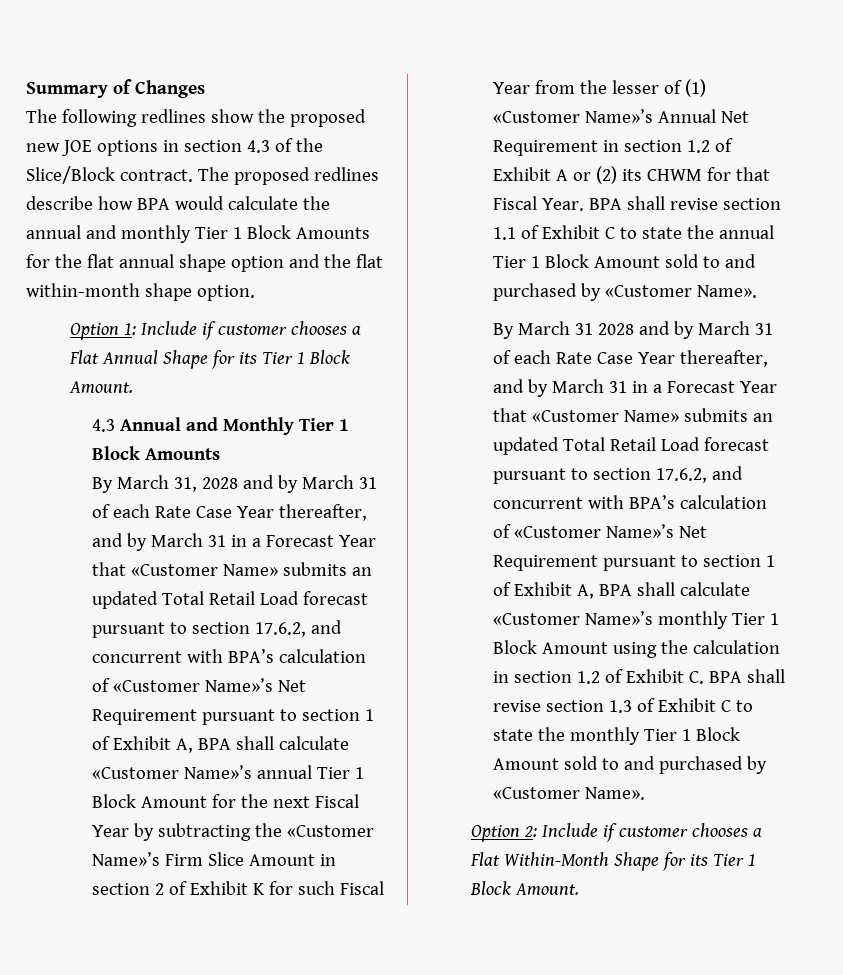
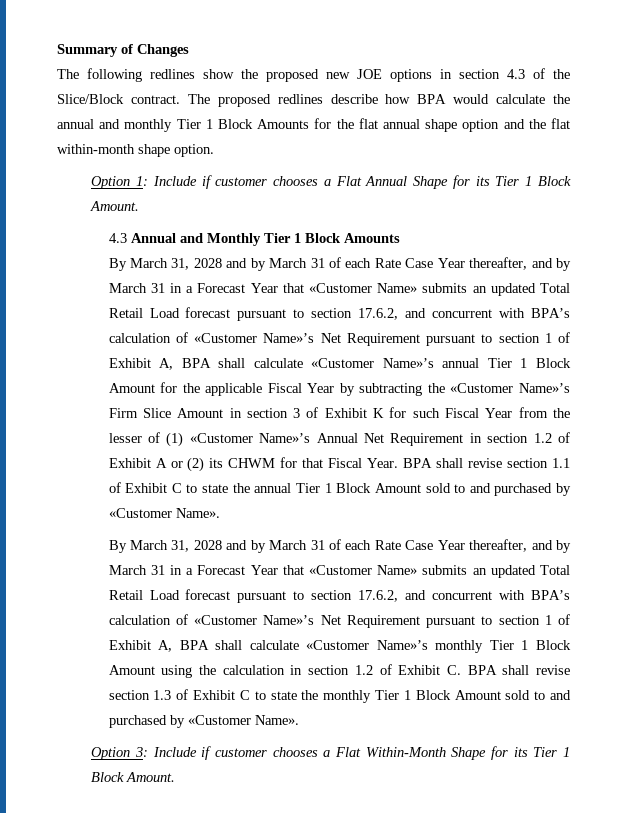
- By March 31, 2028 and by March 31 of each Rate Case Year thereafter, and by March 31 in a Forecast Year that «Customer Name» submits an updated Total Retail Load forecast pursuant to section 17.6.2, and concurrent with BPA’s calculation of «Customer Name»’s Net Requirement pursuant to section 1 of Exhibit A, BPA shall calculate «Customer Name»’s annual Tier 1 Block Amount for the next Fiscal Year by subtracting the «Customer Name»’s Firm Slice Amount in section 2 of Exhibit K for such Fiscal Year from the lesser of (1) «Customer Name»’s Annual Net Requirement in section 1.2 of Exhibit A or (2) its CHWM for that Fiscal Year.
+ By March 31, 2028 and by March 31 of each Rate Case Year thereafter, and by March 31 in a Forecast Year that «Customer Name» submits an updated Total Retail Load forecast pursuant to section 17.6.2, and concurrent with BPA’s calculation of «Customer Name»’s Net Requirement pursuant to section 1 of Exhibit A, BPA shall calculate «Customer Name»’s annual Tier 1 Block Amount for the applicable Fiscal Year by subtracting the «Customer Name»’s Firm Slice Amount in section 3 of Exhibit K for such Fiscal Year from the lesser of (1) «Customer Name»’s Annual Net Requirement in section 1.2 of Exhibit A or (2) its CHWM for that Fiscal Year.
- By March 31 2028 and by March 31 of each Rate Case Year thereafter, and by March 31 in a Forecast Year that «Customer Name» submits an updated Total Retail Load forecast pursuant to section 17.6.2, and concurrent with BPA’s calculation of «Customer Name»’s Net Requirement pursuant to section 1 of Exhibit A, BPA shall calculate «Customer Name»’s monthly Tier 1 Block Amount using the calculation in section 1.2 of Exhibit C. BPA shall revise section 1.3 of Exhibit C to state the monthly Tier 1 Block Amount sold to and purchased by «Customer Name».
+ By March 31, 2028 and by March 31 of each Rate Case Year thereafter, and by March 31 in a Forecast Year that «Customer Name» submits an updated Total Retail Load forecast pursuant to section 17.6.2, and concurrent with BPA’s calculation of «Customer Name»’s Net Requirement pursuant to section 1 of Exhibit A, BPA shall calculate «Customer Name»’s monthly Tier 1 Block Amount using the calculation in section 1.2 of Exhibit C. BPA shall revise section 1.3 of Exhibit C to state the monthly Tier 1 Block Amount sold to and purchased by «Customer Name».
- Option 2: Include if customer chooses a Flat Within-Month Shape for its Tier 1 Block Amount.
+ Option 3: Include if customer chooses a Flat Within-Month Shape for its Tier 1 Block Amount.

